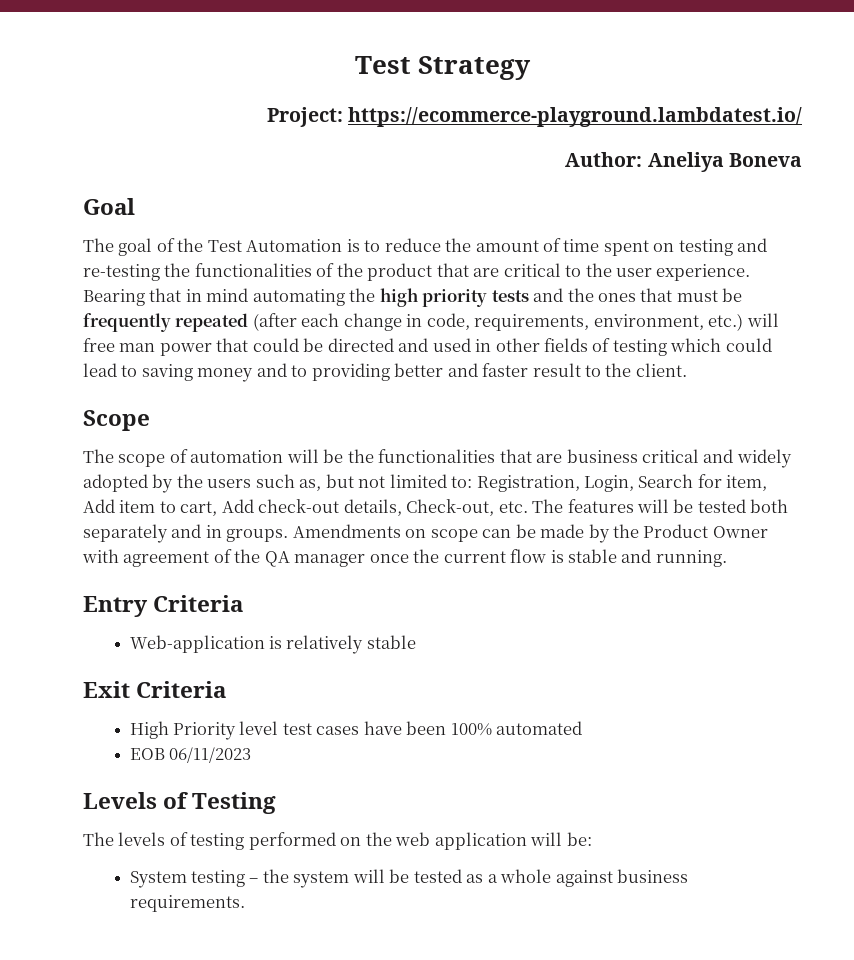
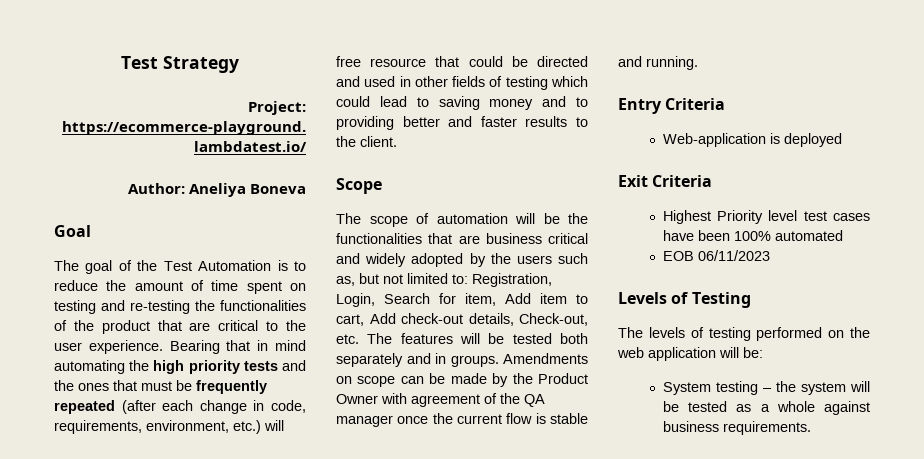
- Bearing that in mind automating the high priority tests and the ones that must be frequently repeated (after each change in code, requirements, environment, etc.) will free man power that could be directed and used in other fields of testing which could lead to saving money and to providing better and faster result to the client.
+ Bearing that in mind automating the high priority tests and the ones that must be frequently repeated (after each change in code, requirements, environment, etc.) will free resource that could be directed and used in other fields of testing which could lead to saving money and to providing better and faster results to the client.
- Web-application is relatively stable
+ Web-application is deployed
- High Priority level test cases have been 100% automated
+ Highest Priority level test cases have been 100% automated

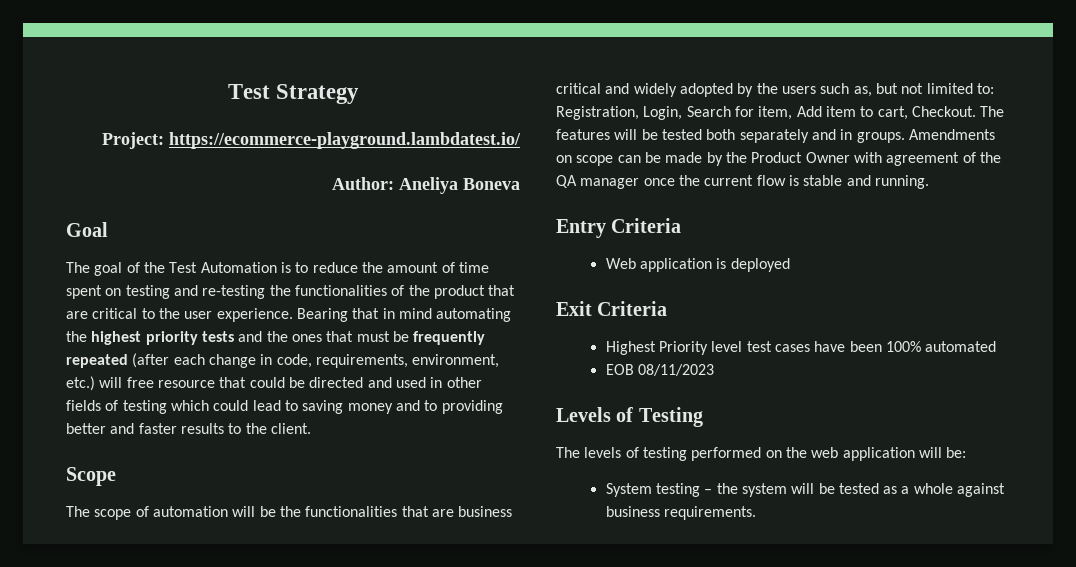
- Bearing that in mind automating the high priority tests and the ones that must be frequently repeated (after each change in code, requirements, environment, etc.) will free resource that could be directed and used in other fields of testing which could lead to saving money and to providing better and faster results to the client.
+ Bearing that in mind automating the highest priority tests and the ones that must be frequently repeated (after each change in code, requirements, environment, etc.) will free resource that could be directed and used in other fields of testing which could lead to saving money and to providing better and faster results to the client.
- The scope of automation will be the functionalities that are business critical and widely adopted by the users such as, but not limited to: Registration, Login, Search for item, Add item to cart, Add check-out details, Check-out, etc. The features will be tested both separately and in groups.
+ The scope of automation will be the functionalities that are business critical and widely adopted by the users such as, but not limited to: Registration, Login, Search for item, Add item to cart, Checkout. The features will be tested both separately and in groups.
- Web-application is deployed
+ Web application is deployed
- EOB 06/11/2023
+ EOB 08/11/2023

